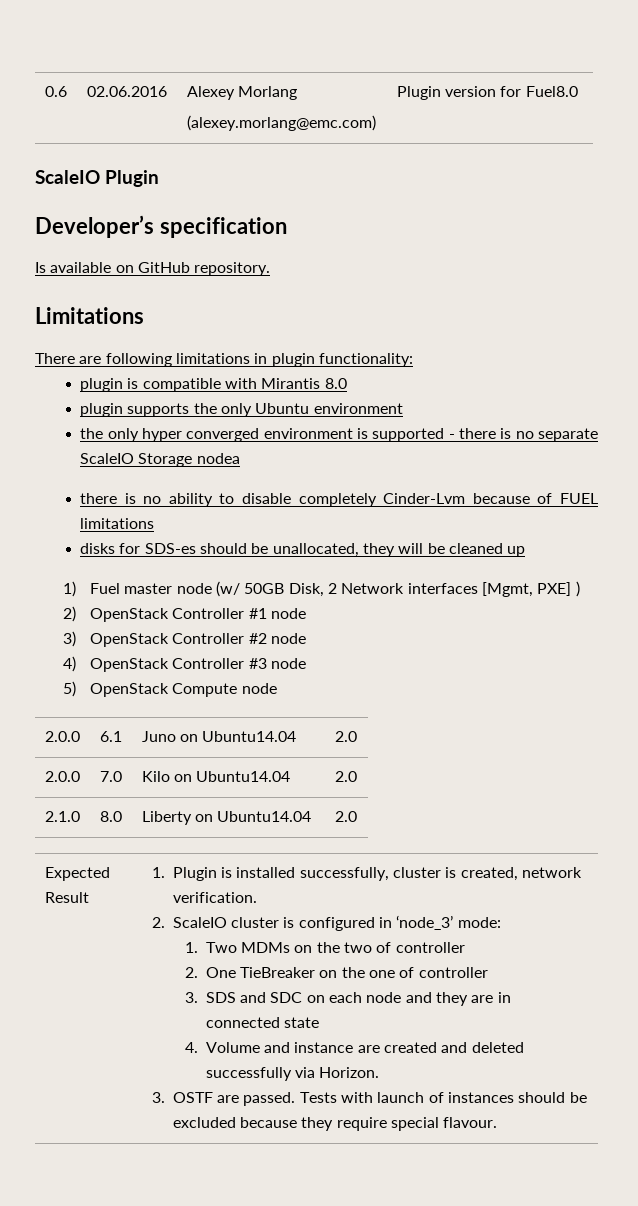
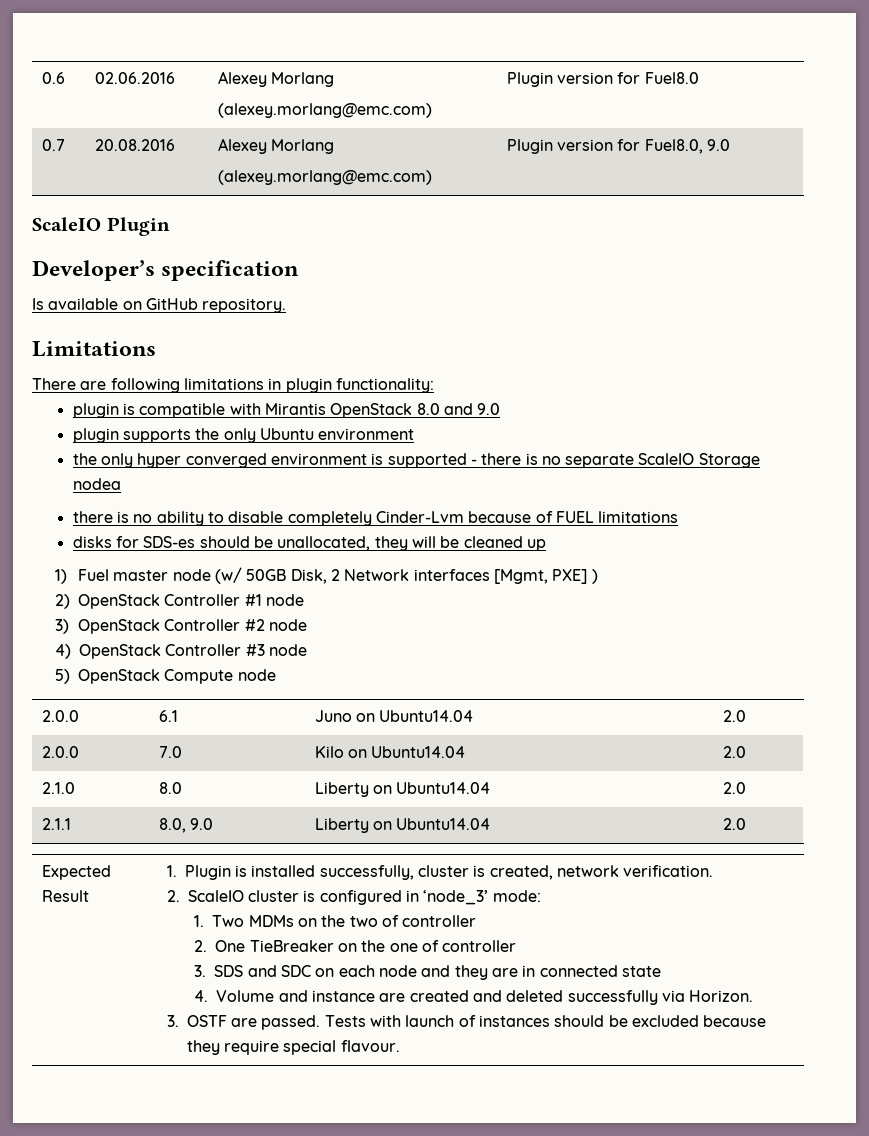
+ 0.7 | 20.08.2016 | Alexey Morlang
+ (alexey.morlang@emc.com) | Plugin version for Fuel8.0, 9.0
- plugin is compatible with Mirantis 8.0
+ plugin is compatible with Mirantis OpenStack 8.0 and 9.0
+ 2.1.1 | 8.0, 9.0 | Liberty on Ubuntu14.04 | 2.0

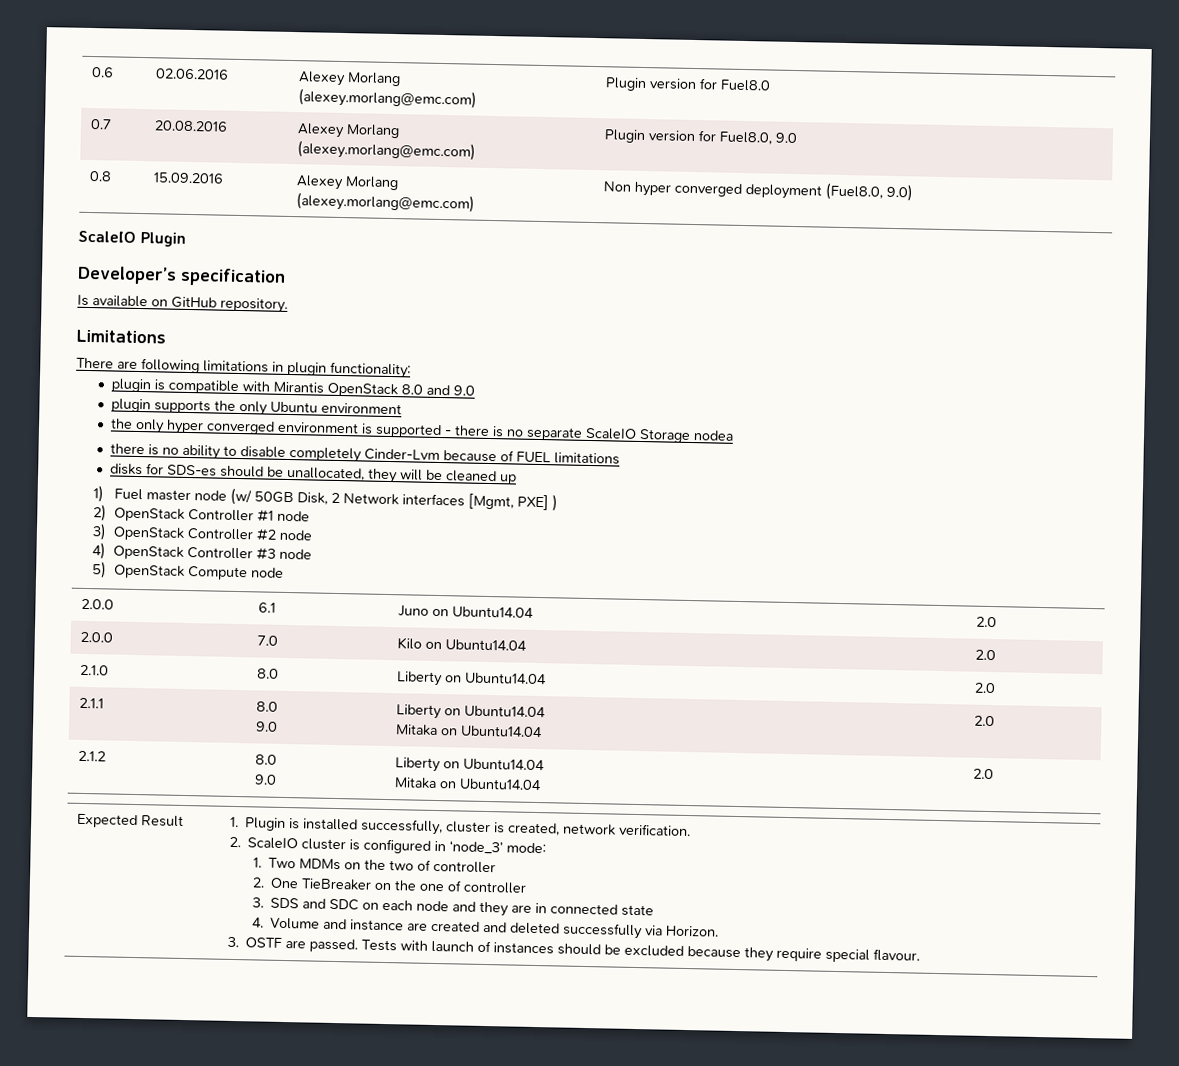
+ 0.8 | 15.09.2016 | Alexey Morlang
+ (alexey.morlang@emc.com) | Non hyper converged deployment (Fuel8.0, 9.0)
- 2.1.1 | 8.0, 9.0 | Liberty on Ubuntu14.04 | 2.0
+ 2.1.1 | 8.0
+ 9.0 | Liberty on Ubuntu14.04
+ Mitaka on Ubuntu14.04 | 2.0
+ 2.1.2 | 8.0
+ 9.0 | Liberty on Ubuntu14.04
+ Mitaka on Ubuntu14.04 | 2.0

